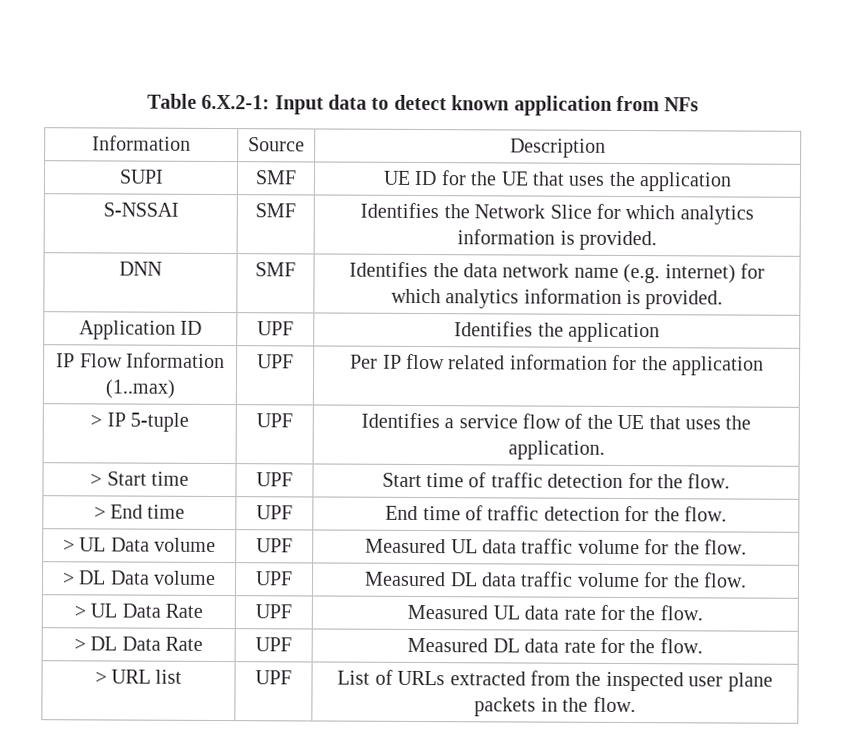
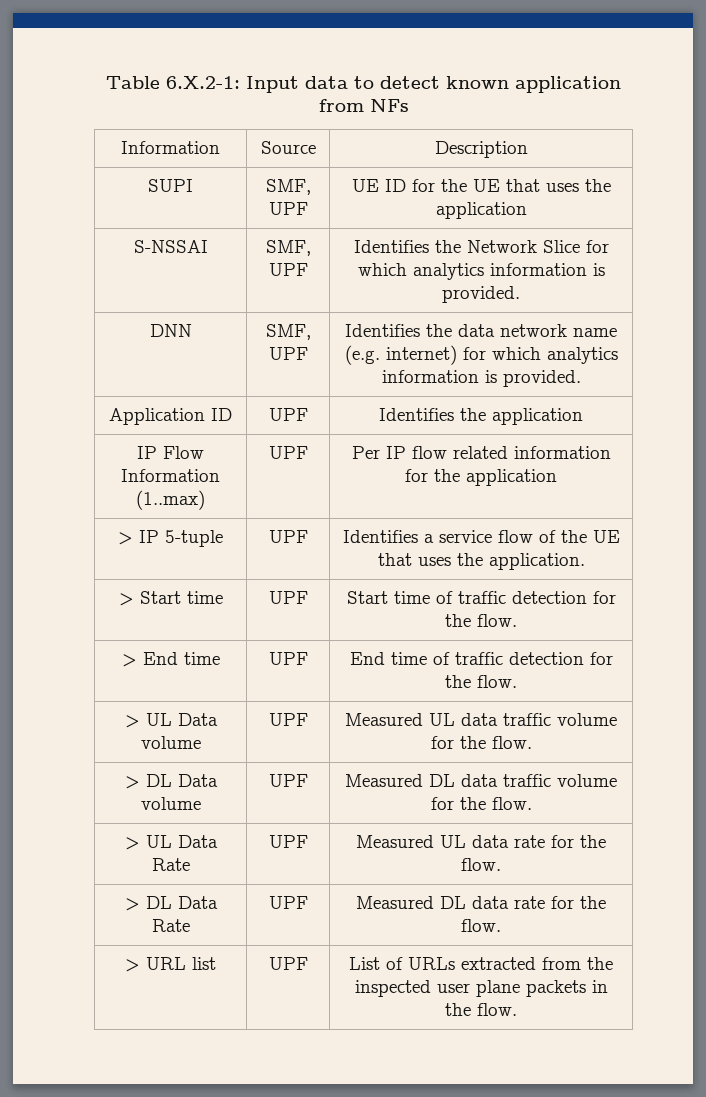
- SUPI | SMF | UE ID for the UE that uses the application
+ SUPI | SMF, UPF | UE ID for the UE that uses the application
- S-NSSAI | SMF | Identifies the Network Slice for which analytics information is provided.
+ S-NSSAI | SMF, UPF | Identifies the Network Slice for which analytics information is provided.
- DNN | SMF | Identifies the data network name (e.g. internet) for which analytics information is provided.
+ DNN | SMF, UPF | Identifies the data network name (e.g. internet) for which analytics information is provided.

